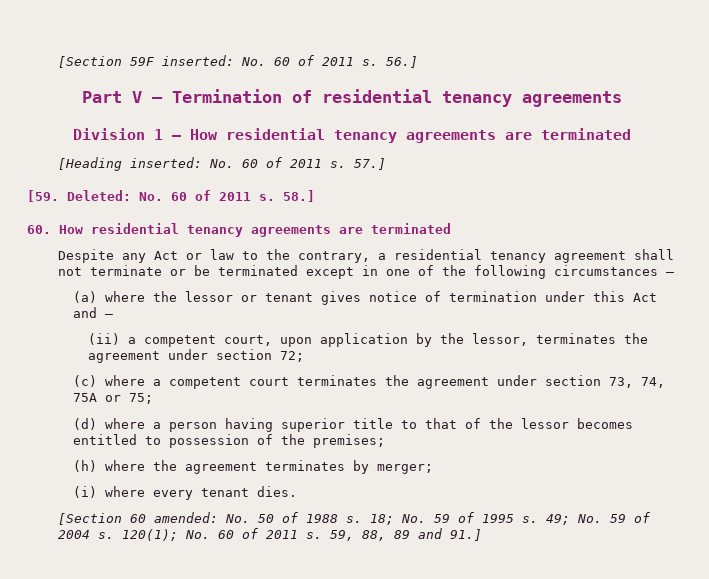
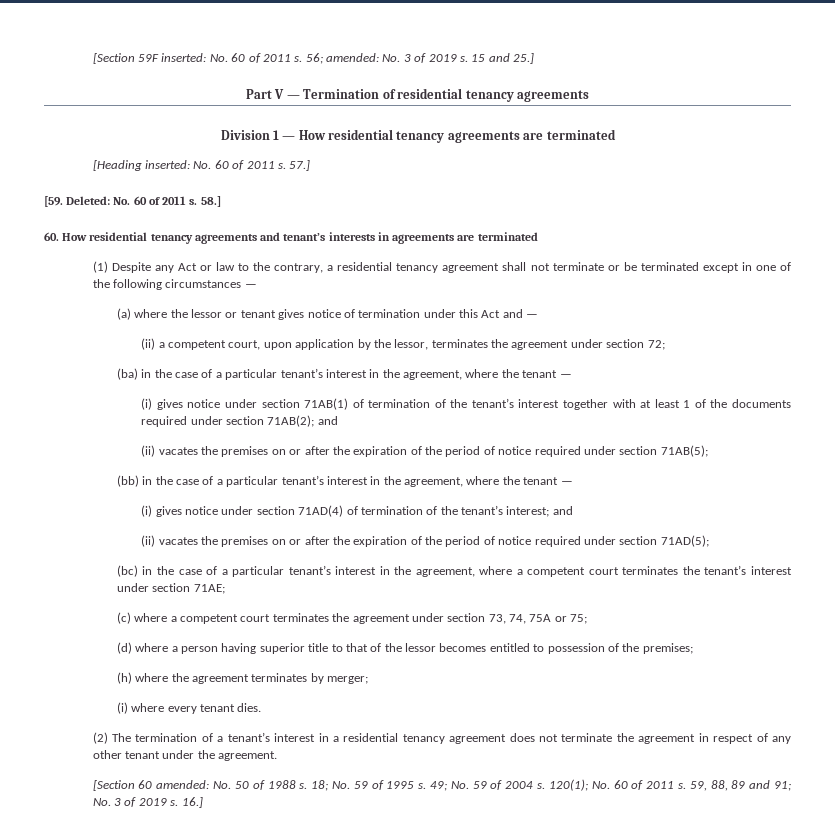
- 56.]
+ 56; amended: No. 3 of 2019 s. 15 and 25.]
- 60. How residential tenancy agreements are terminated
- Despite any Act or law to the contrary, a residential tenancy agreement shall not terminate or be terminated except in one of the following circumstances —
+ 60. How residential tenancy agreements and tenant’s interests in agreements are terminated
+ (1) Despite any Act or law to the contrary, a residential tenancy agreement shall not terminate or be terminated except in one of the following circumstances —
+ (ba) in the case of a particular tenant’s interest in the agreement, where the tenant —
+ (i) gives notice under section 71AB(1) of termination of the tenant’s interest together with at least 1 of the documents required under section 71AB(2); and
+ (ii) vacates the premises on or after the expiration of the period of notice required under section 71AB(5);
+ (bb) in the case of a particular tenant’s interest in the agreement, where the tenant —
+ (i) gives notice under section 71AD(4) of termination of the tenant’s interest; and
+ (ii) vacates the premises on or after the expiration of the period of notice required under section 71AD(5);
+ (bc) in the case of a particular tenant’s interest in the agreement, where a competent court terminates the tenant’s interest under section 71AE;
+ (2) The termination of a tenant’s interest in a residential tenancy agreement does not terminate the agreement in respect of any other tenant under the agreement.
- 59, 88, 89 and 91.]
+ 59, 88, 89 and 91; No. 3 of 2019 s. 16.]

